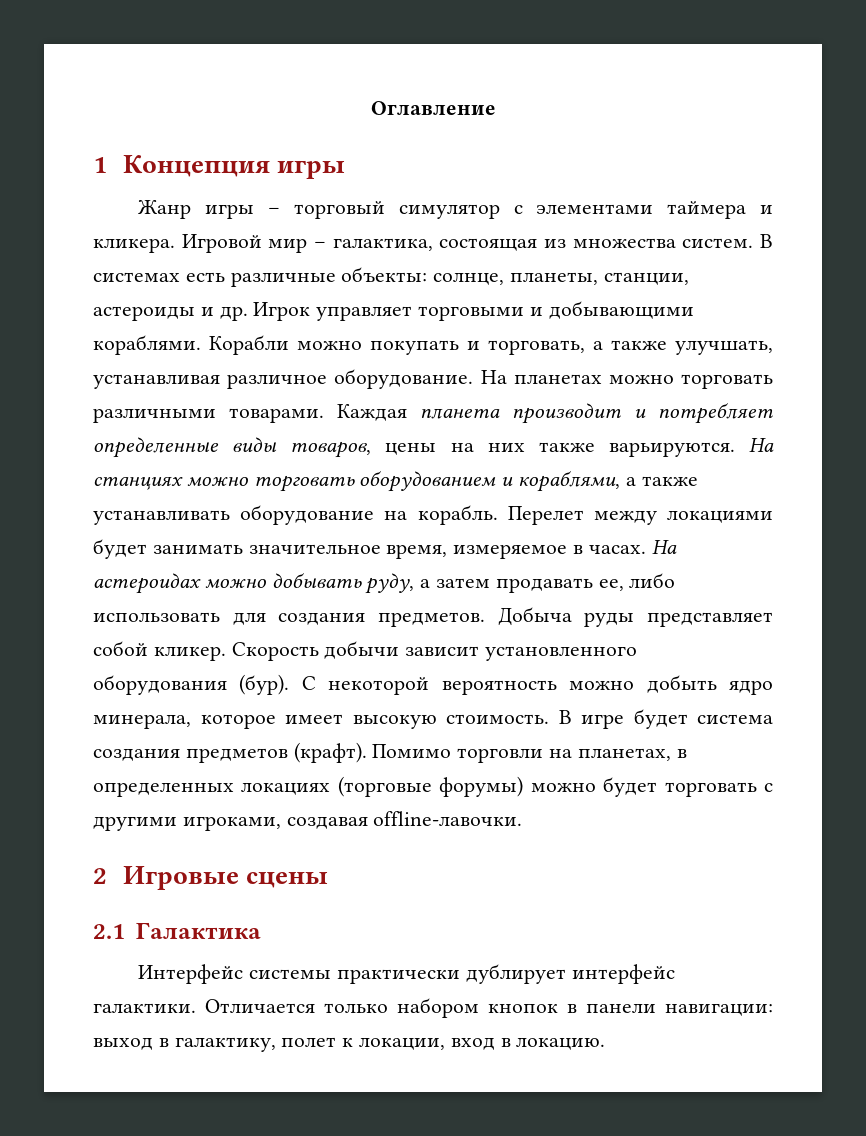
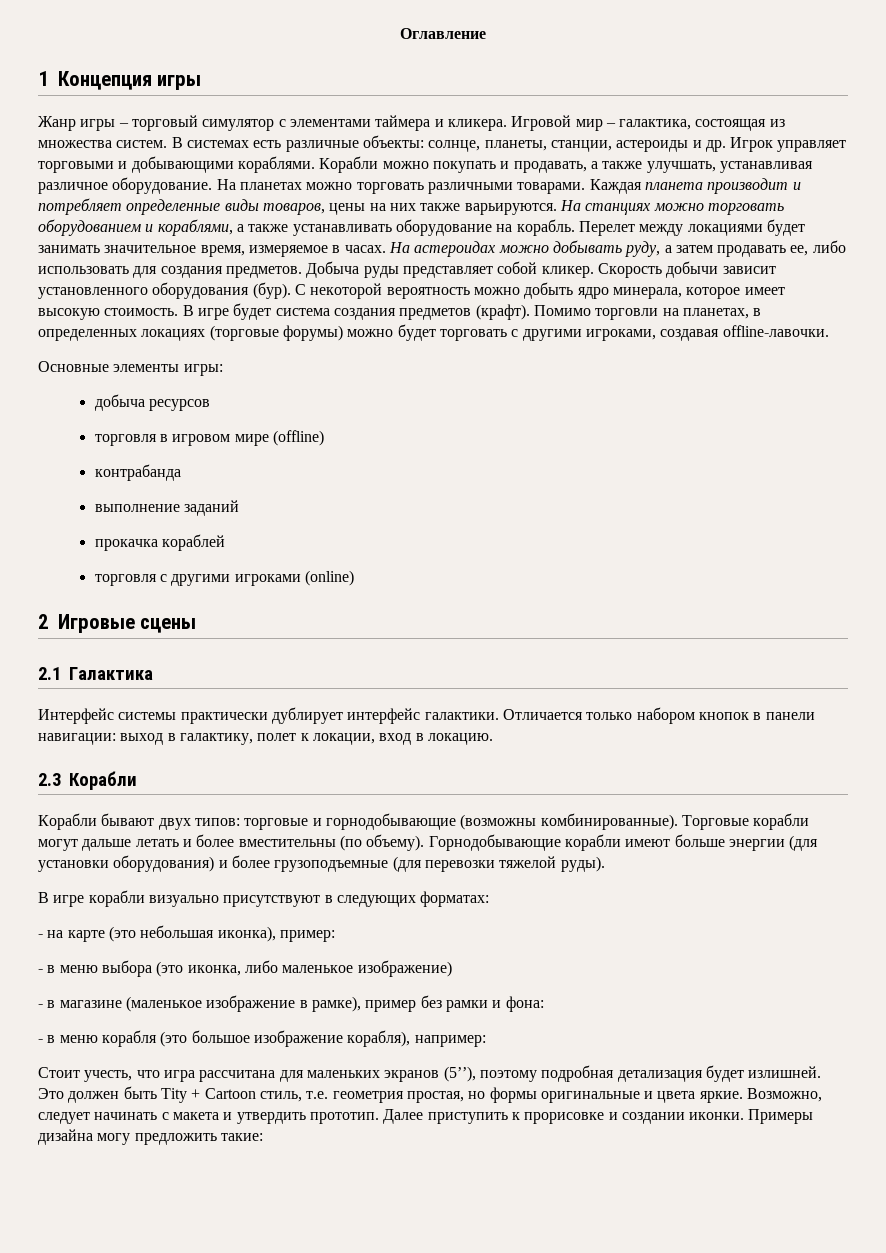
- Корабли можно покупать и торговать, а также улучшать, устанавливая различное оборудование.
+ Корабли можно покупать и продавать, а также улучшать, устанавливая различное оборудование.
+ Основные элементы игры:
+ добыча ресурсов
+ торговля в игровом мире (offline)
+ контрабанда
+ выполнение заданий
+ прокачка кораблей
+ торговля с другими игроками (online)
+ 2.3 Корабли
+ Корабли бывают двух типов: торговые и горнодобывающие (возможны комбинированные). Торговые корабли могут дальше летать и более вместительны (по объему). Горнодобывающие корабли имеют больше энергии (для установки оборудования) и более грузоподъемные (для перевозки тяжелой руды).
+ В игре корабли визуально присутствуют в следующих форматах:
+ - на карте (это небольшая иконка), пример:
+ - в меню выбора (это иконка, либо маленькое изображение)
+ - в магазине (маленькое изображение в рамке), пример без рамки и фона:
+ - в меню корабля (это большое изображение корабля), например:
+ Стоит учесть, что игра рассчитана для маленьких экранов (5’’), поэтому подробная детализация будет излишней. Это должен быть Tity + Cartoon стиль, т.е. геометрия простая, но формы оригинальные и цвета яркие. Возможно, следует начинать с макета и утвердить прототип. Далее приступить к прорисовке и создании иконки. Примеры дизайна могу предложить такие:

